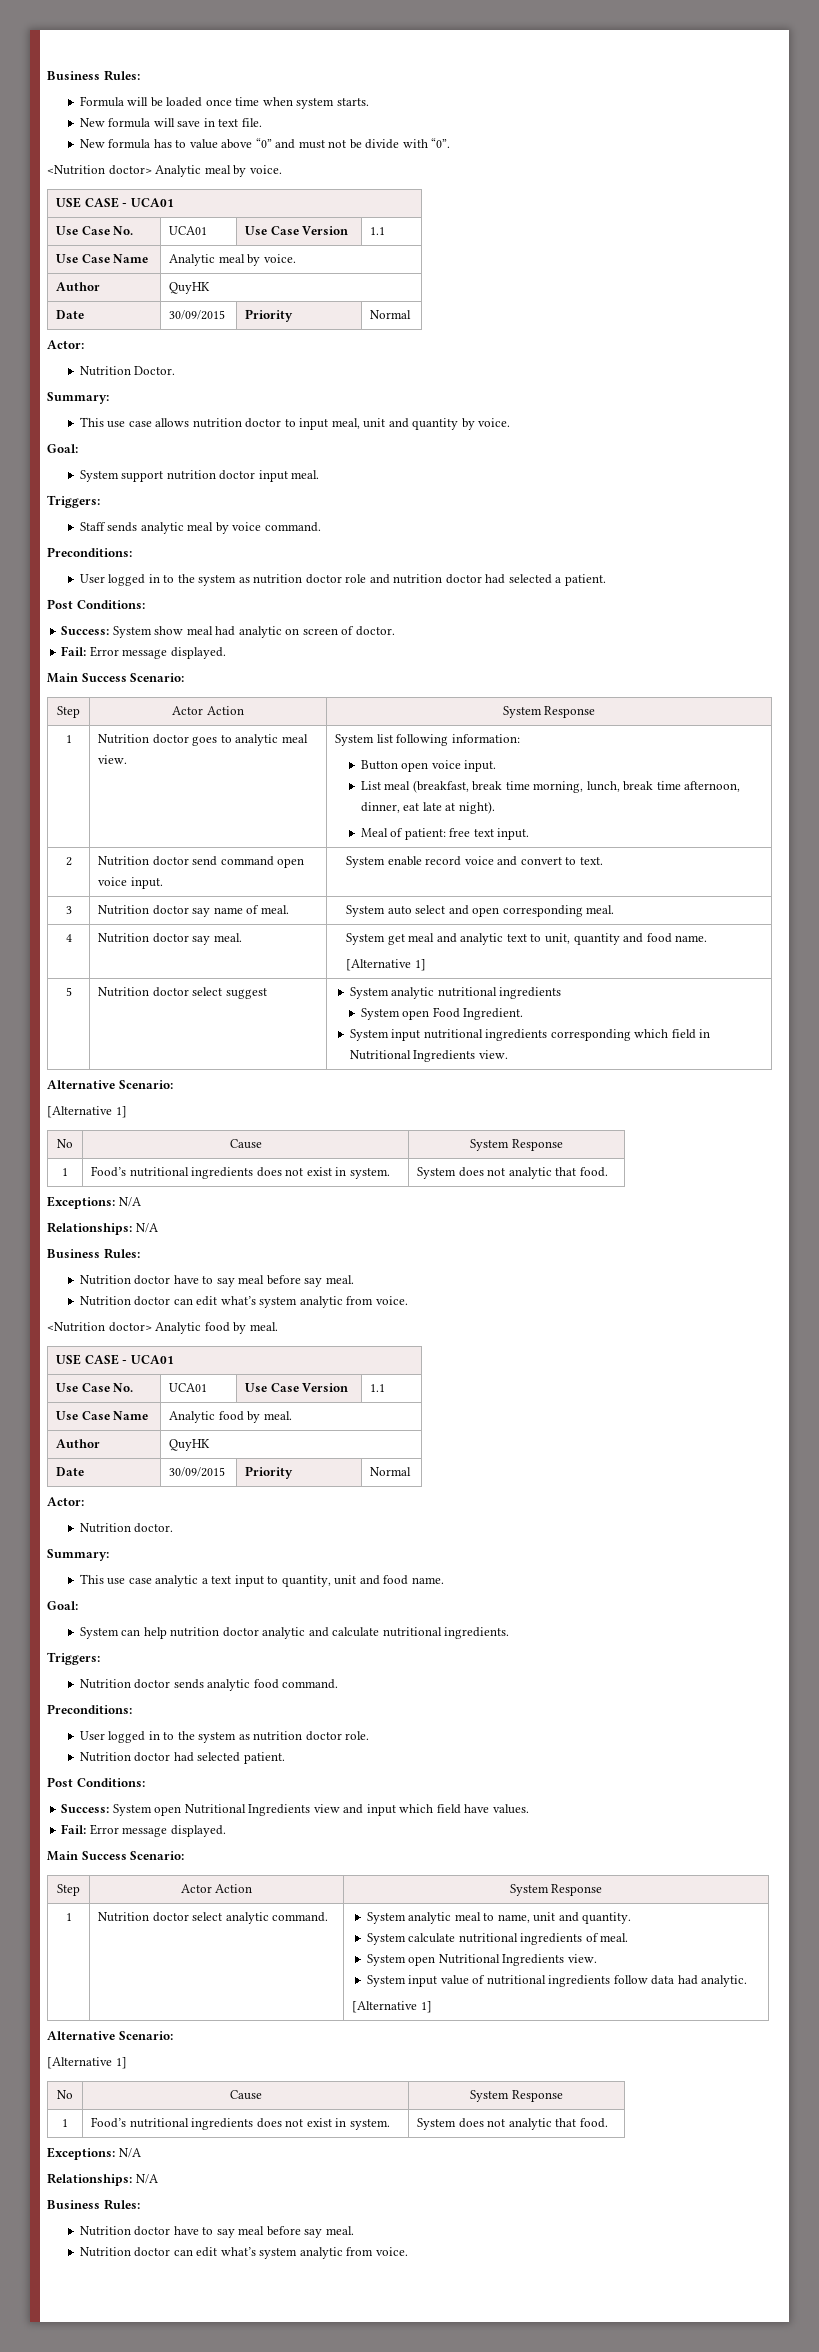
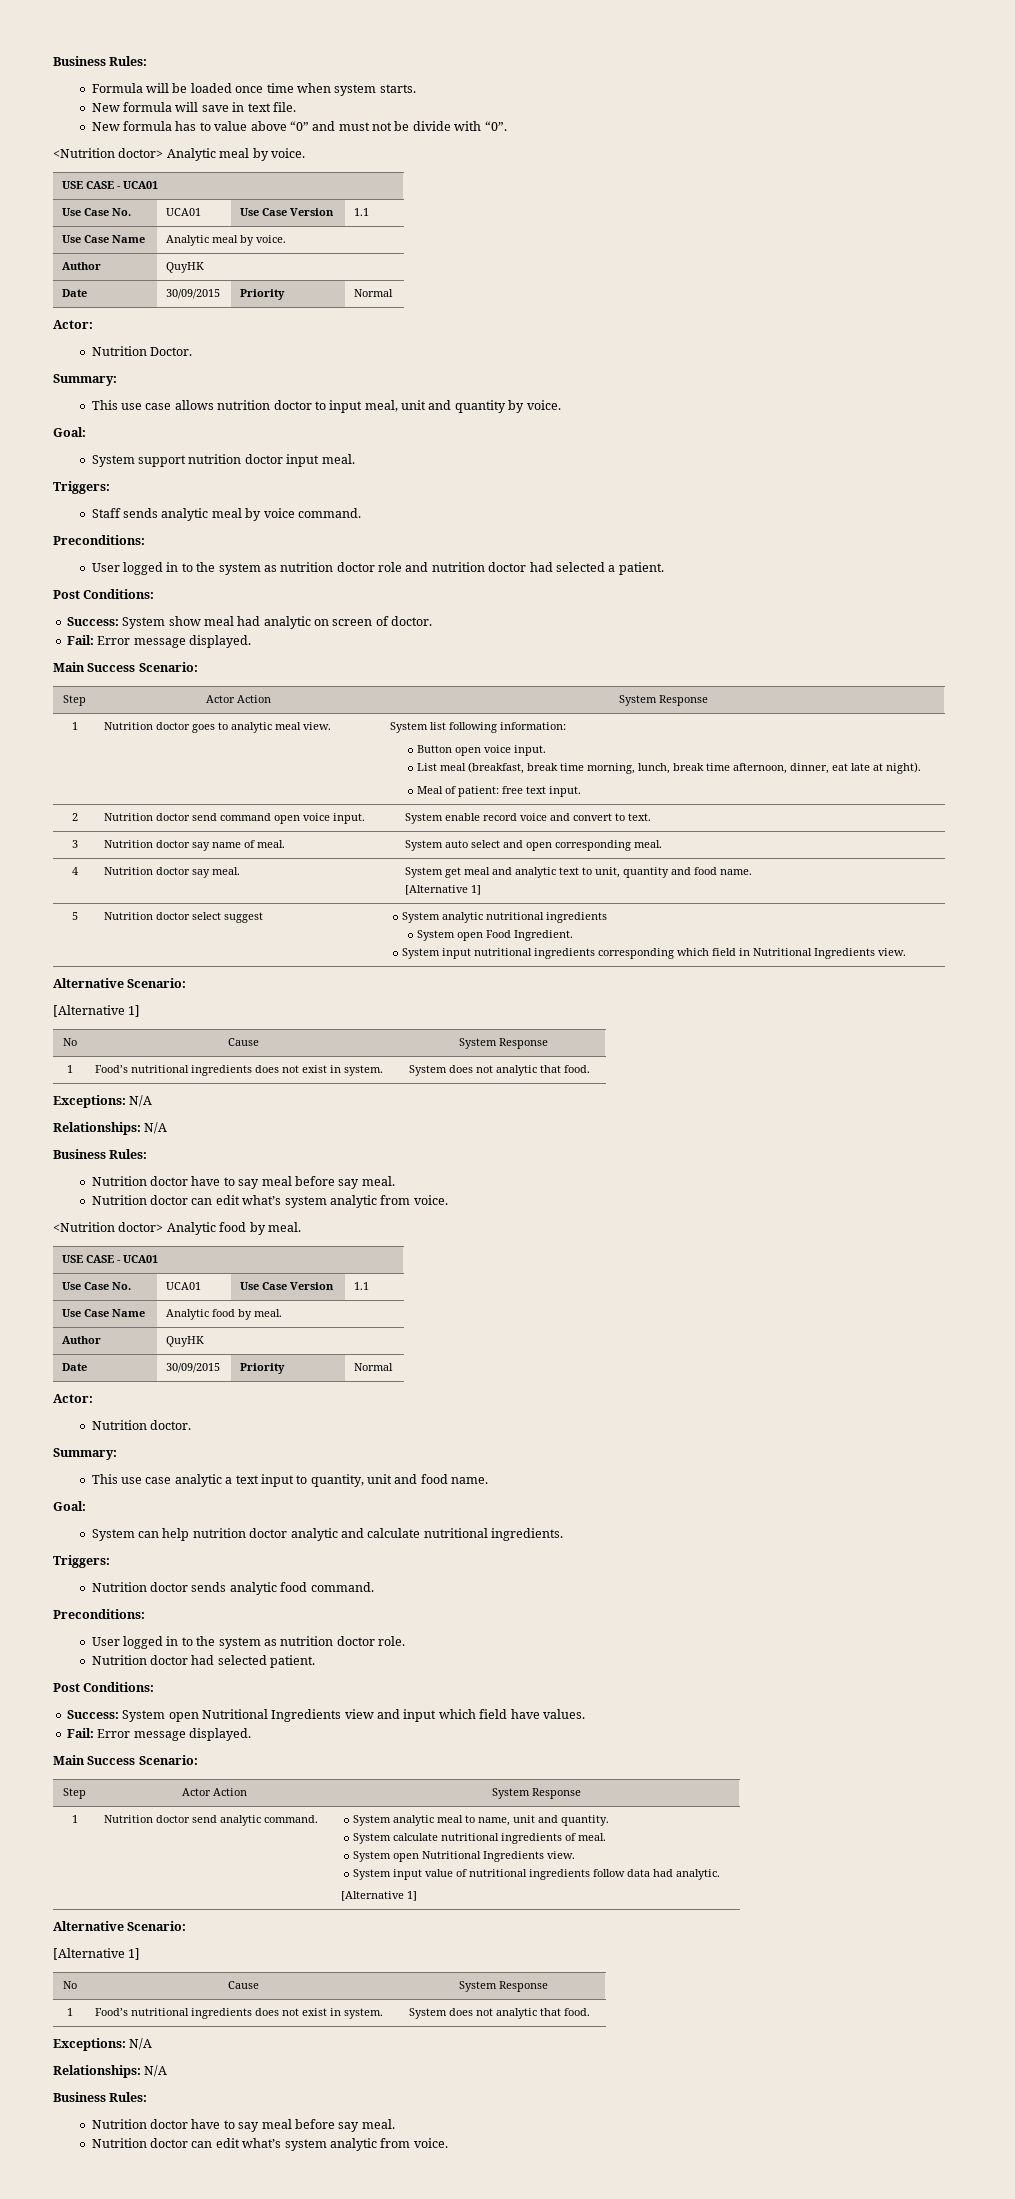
- 1 | Nutrition doctor select analytic command. | System analytic meal to name, unit and quantity.
+ 1 | Nutrition doctor send analytic command. | System analytic meal to name, unit and quantity.

